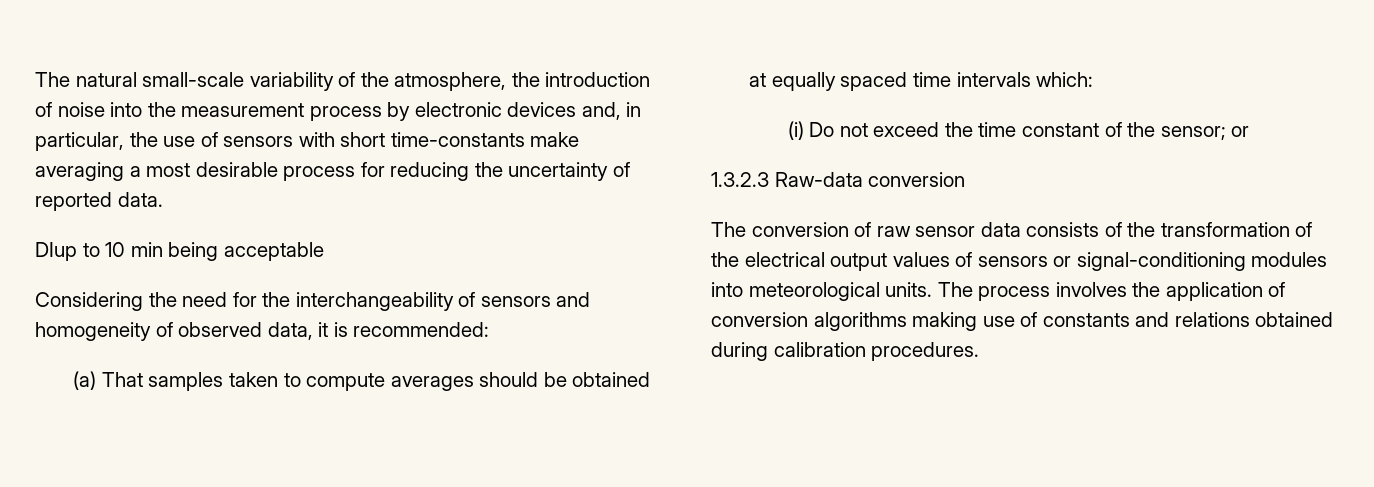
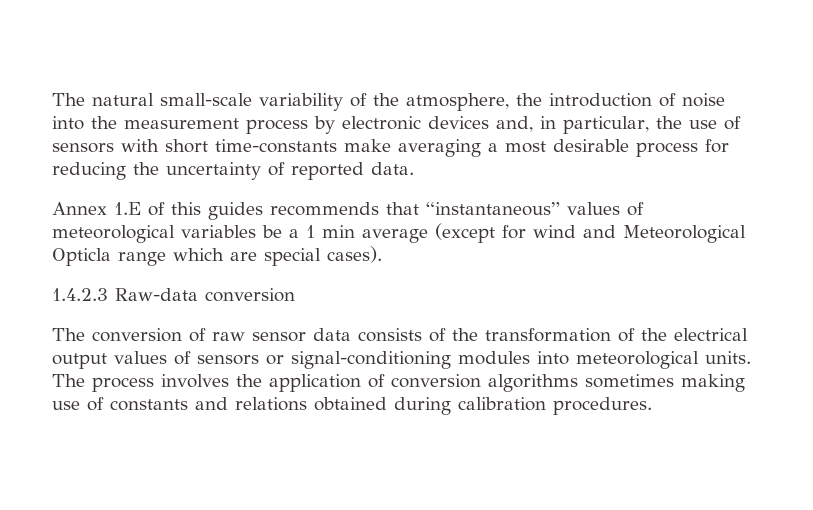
- DIup to 10 min being acceptable
- Considering the need for the interchangeability of sensors and homogeneity of observed data, it is recommended:
- (a) That samples taken to compute averages should be obtained at equally spaced time intervals which:
- (i) Do not exceed the time constant of the sensor; or
- 1.3.2.3 Raw-data conversion
+ Annex 1.E of this guides recommends that “instantaneous” values of meteorological variables be a 1 min average (except for wind and Meteorological Opticla range which are special cases).
+ 1.4.2.3 Raw-data conversion
- The process involves the application of conversion algorithms making use of constants and relations obtained during calibration procedures.
+ The process involves the application of conversion algorithms sometimes making use of constants and relations obtained during calibration procedures.

